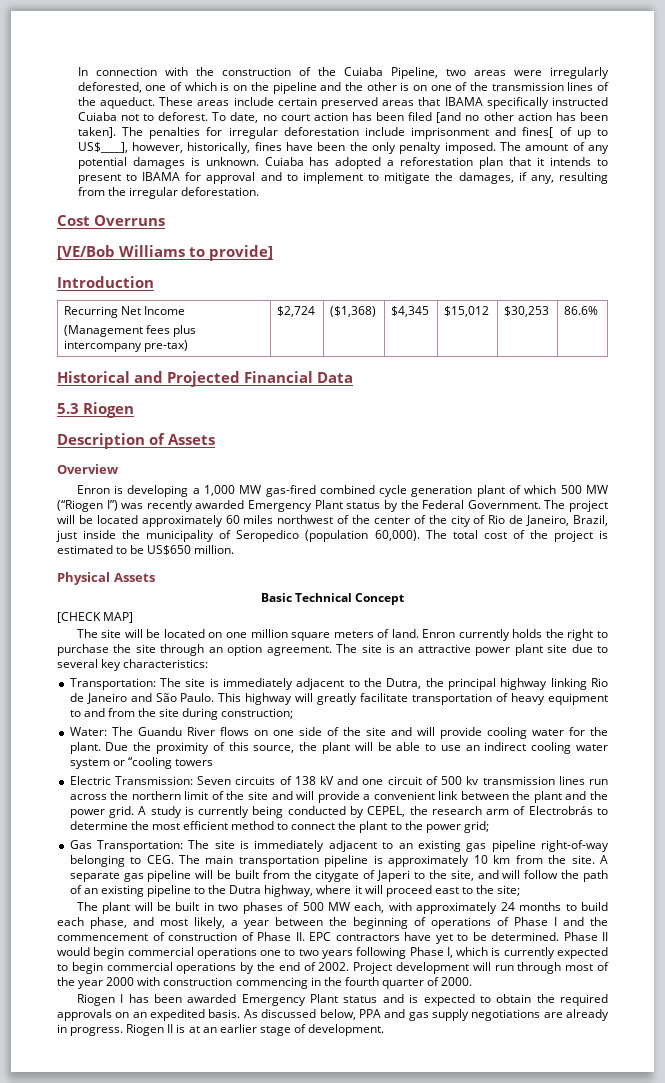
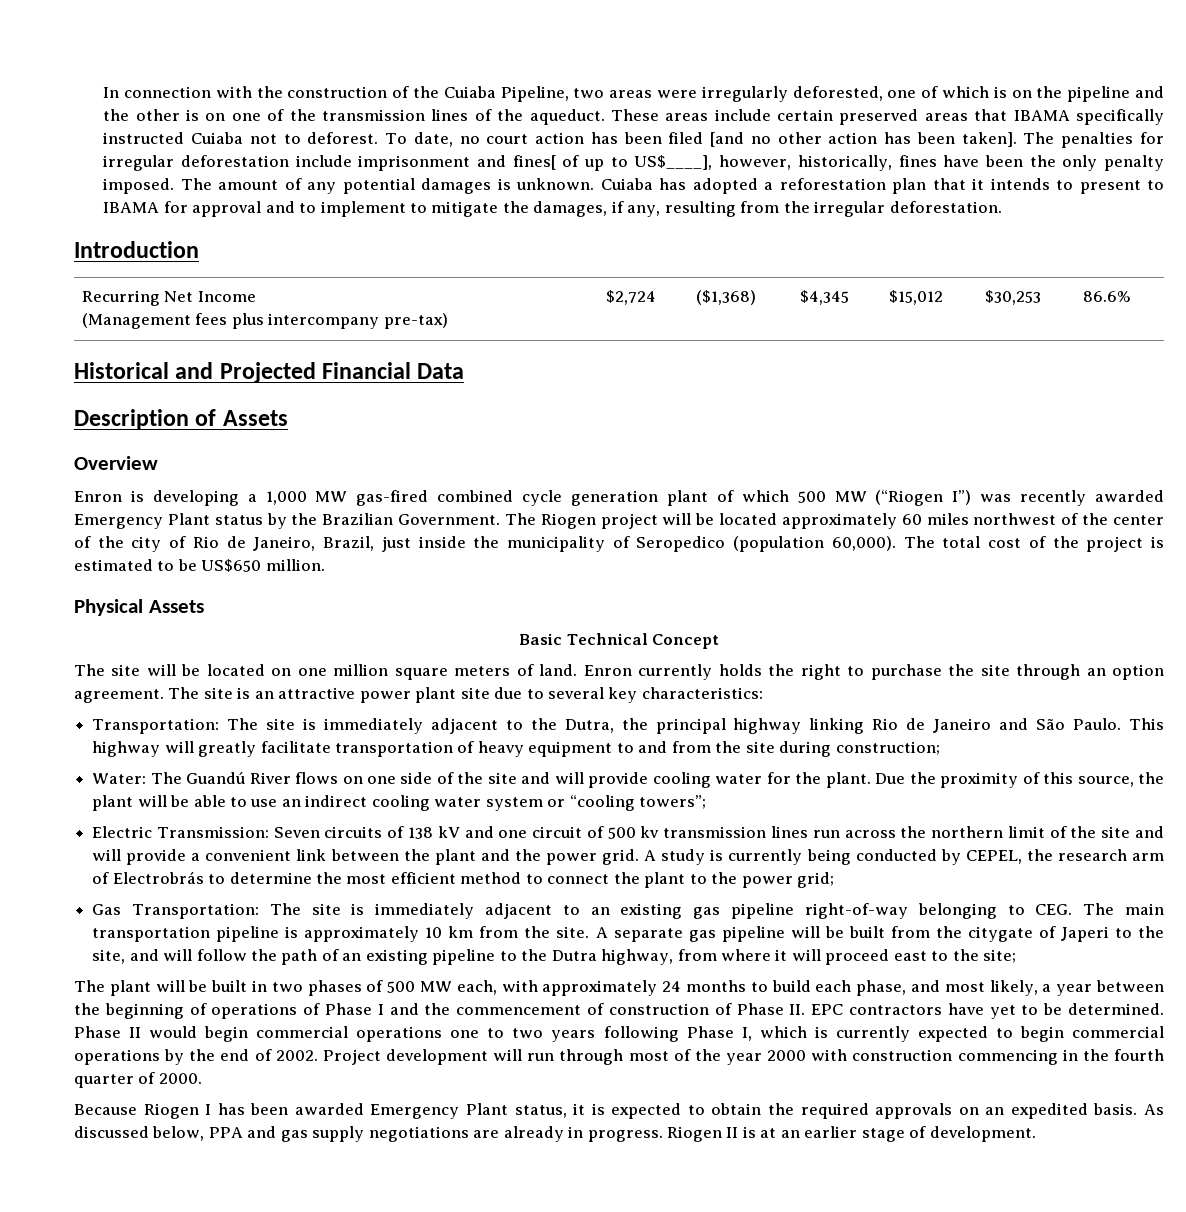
- Cost Overruns
- [VE/Bob Williams to provide]
- 5.3 Riogen
- Enron is developing a 1,000 MW gas-fired combined cycle generation plant of which 500 MW (“Riogen I”) was recently awarded Emergency Plant status by the Federal Government.
+ Enron is developing a 1,000 MW gas-fired combined cycle generation plant of which 500 MW (“Riogen I”) was recently awarded Emergency Plant status by the Brazilian Government.
- The project will be located approximately 60 miles northwest of the center of the city of Rio de Janeiro, Brazil, just inside the municipality of Seropedico (population 60,000).
+ The Riogen project will be located approximately 60 miles northwest of the center of the city of Rio de Janeiro, Brazil, just inside the municipality of Seropedico (population 60,000).
- [CHECK MAP]
- Water: The Guandu River flows on one side of the site and will provide cooling water for the plant.
+ Water: The Guandú River flows on one side of the site and will provide cooling water for the plant.
- Due the proximity of this source, the plant will be able to use an indirect cooling water system or “cooling towers
+ Due the proximity of this source, the plant will be able to use an indirect cooling water system or “cooling towers”;
- A separate gas pipeline will be built from the citygate of Japeri to the site, and will follow the path of an existing pipeline to the Dutra highway, where it will proceed east to the site;
+ A separate gas pipeline will be built from the citygate of Japeri to the site, and will follow the path of an existing pipeline to the Dutra highway, from where it will proceed east to the site;
- Riogen I has been awarded Emergency Plant status and is expected to obtain the required approvals on an expedited basis.
+ Because Riogen I has been awarded Emergency Plant status, it is expected to obtain the required approvals on an expedited basis.

